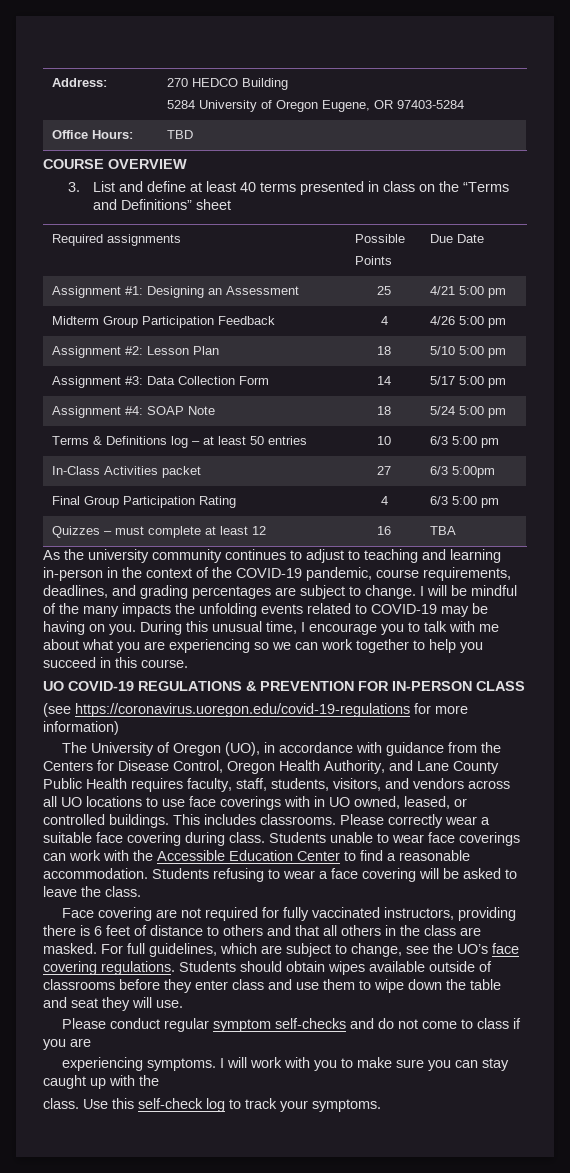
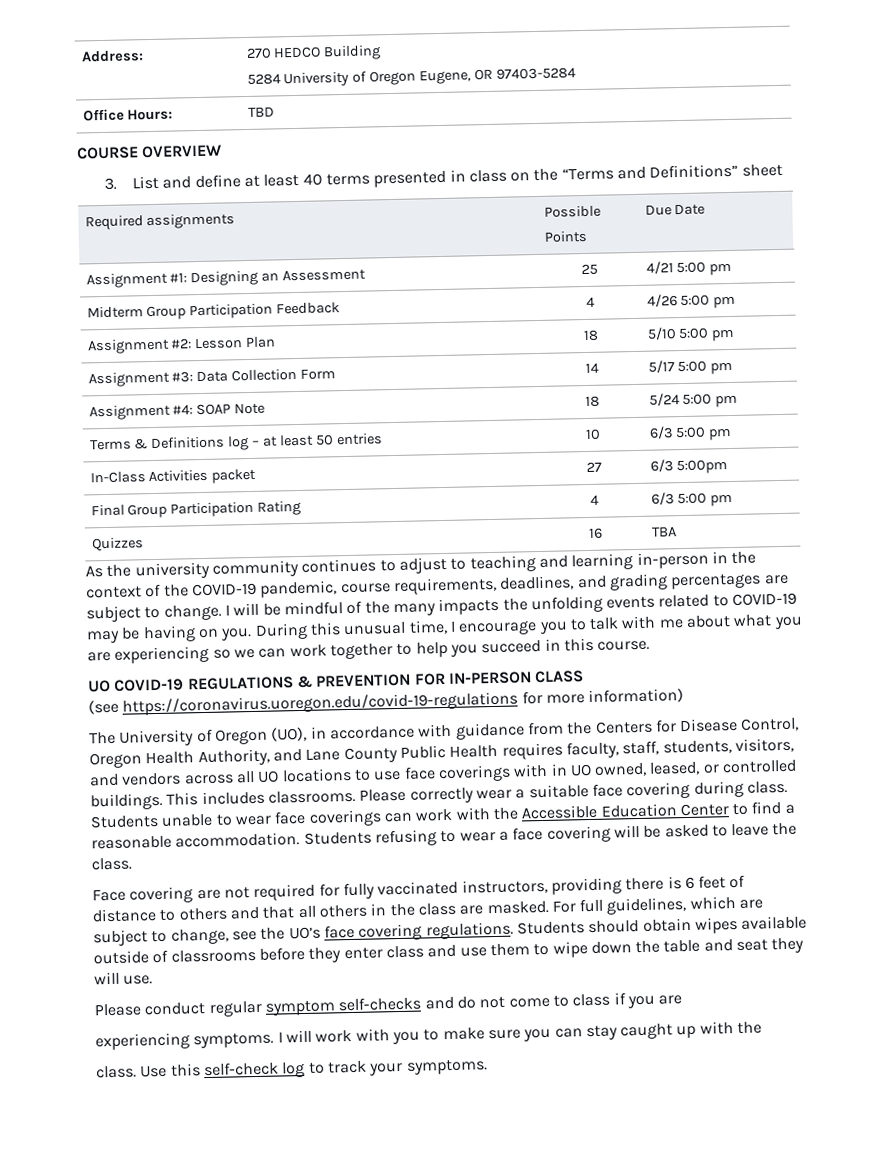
- Quizzes – must complete at least 12 | 16 | TBA
+ Quizzes | 16 | TBA

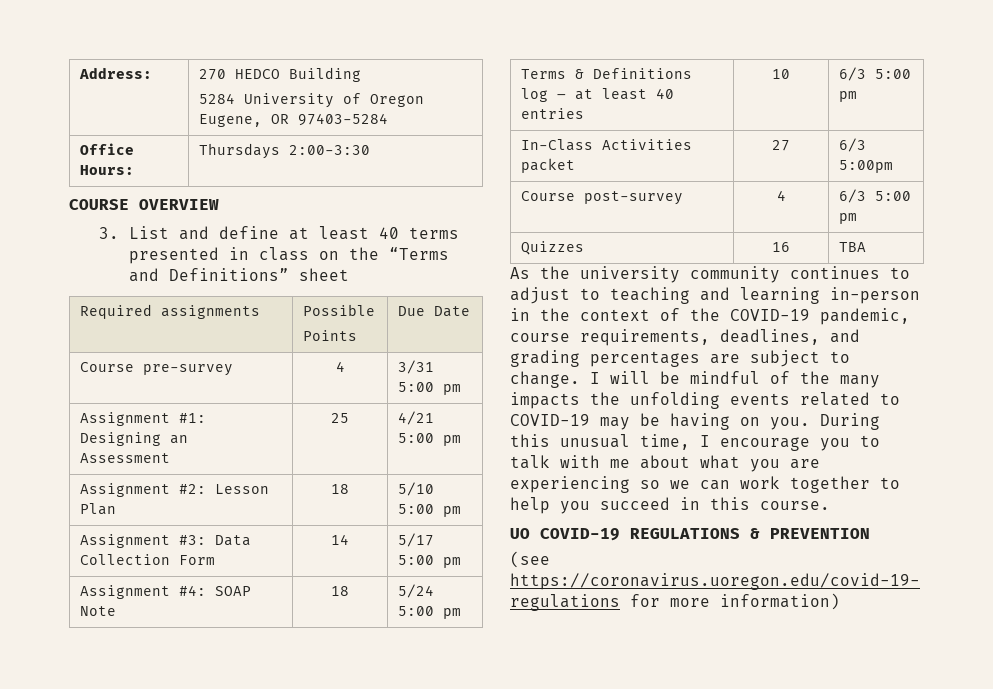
- Office Hours: | TBD
+ Office Hours: | Thursdays 2:00-3:30
+ Course pre-survey | 4 | 3/31 5:00 pm
- Midterm Group Participation Feedback | 4 | 4/26 5:00 pm
- Terms & Definitions log – at least 50 entries | 10 | 6/3 5:00 pm
+ Terms & Definitions log – at least 40 entries | 10 | 6/3 5:00 pm
- Final Group Participation Rating | 4 | 6/3 5:00 pm
+ Course post-survey | 4 | 6/3 5:00 pm
- UO COVID-19 REGULATIONS & PREVENTION FOR IN-PERSON CLASS
+ UO COVID-19 REGULATIONS & PREVENTION
- The University of Oregon (UO), in accordance with guidance from the Centers for Disease Control, Oregon Health Authority, and Lane County Public Health requires faculty, staff, students, visitors, and vendors across all UO locations to use face coverings with in UO owned, leased, or controlled buildings. This includes classrooms. Please correctly wear a suitable face covering during class. Students unable to wear face coverings can work with the Accessible Education Center to find a reasonable accommodation. Students refusing to wear a face covering will be asked to leave the class.
- Face covering are not required for fully vaccinated instructors, providing there is 6 feet of distance to others and that all others in the class are masked. For full guidelines, which are subject to change, see the UO’s face covering regulations. Students should obtain wipes available outside of classrooms before they enter class and use them to wipe down the table and seat they will use.
- Please conduct regular symptom self-checks and do not come to class if you are
- experiencing symptoms. I will work with you to make sure you can stay caught up with the
- class. Use this self-check log to track your symptoms.

